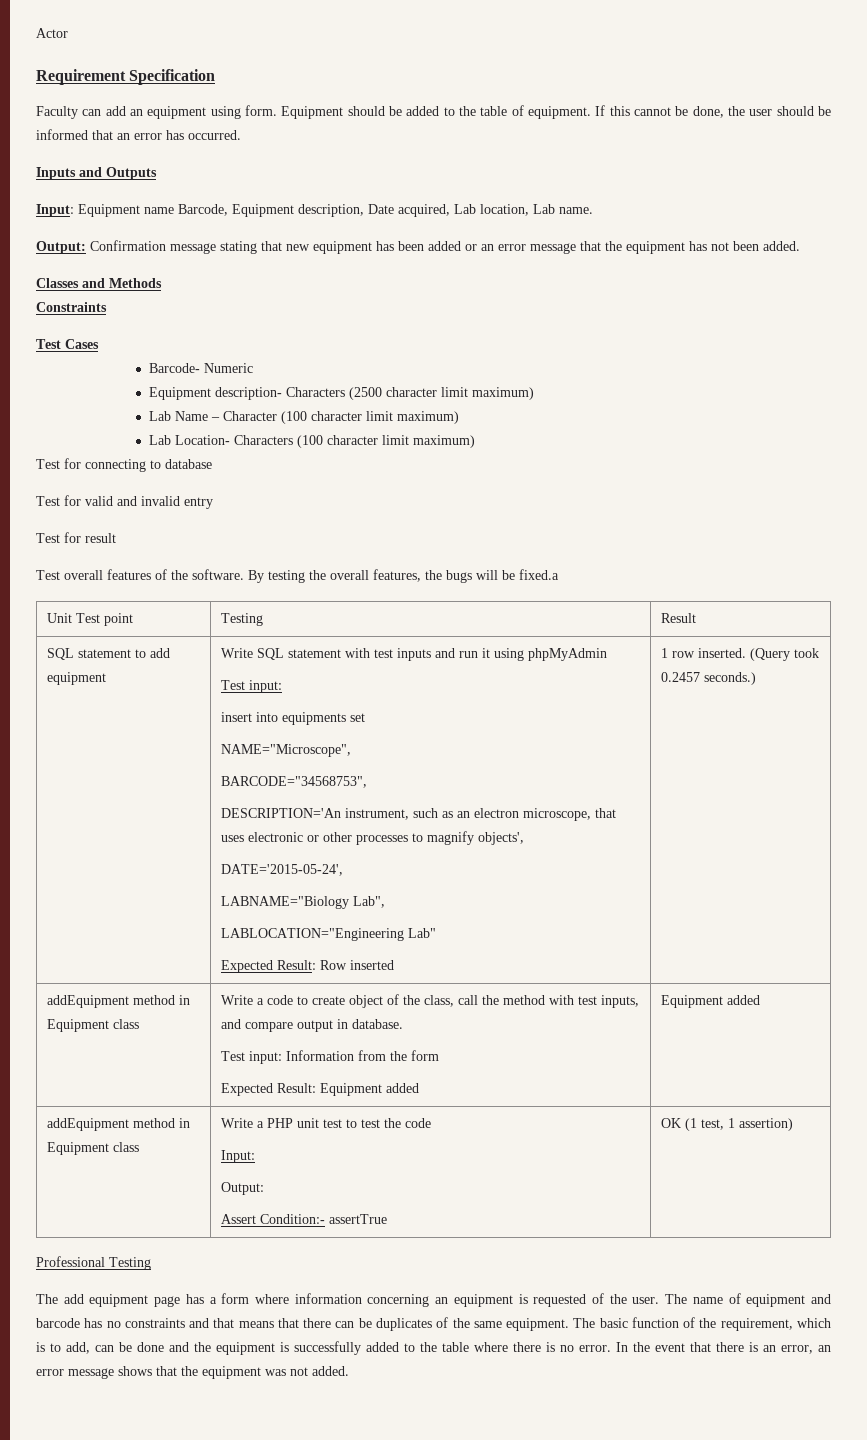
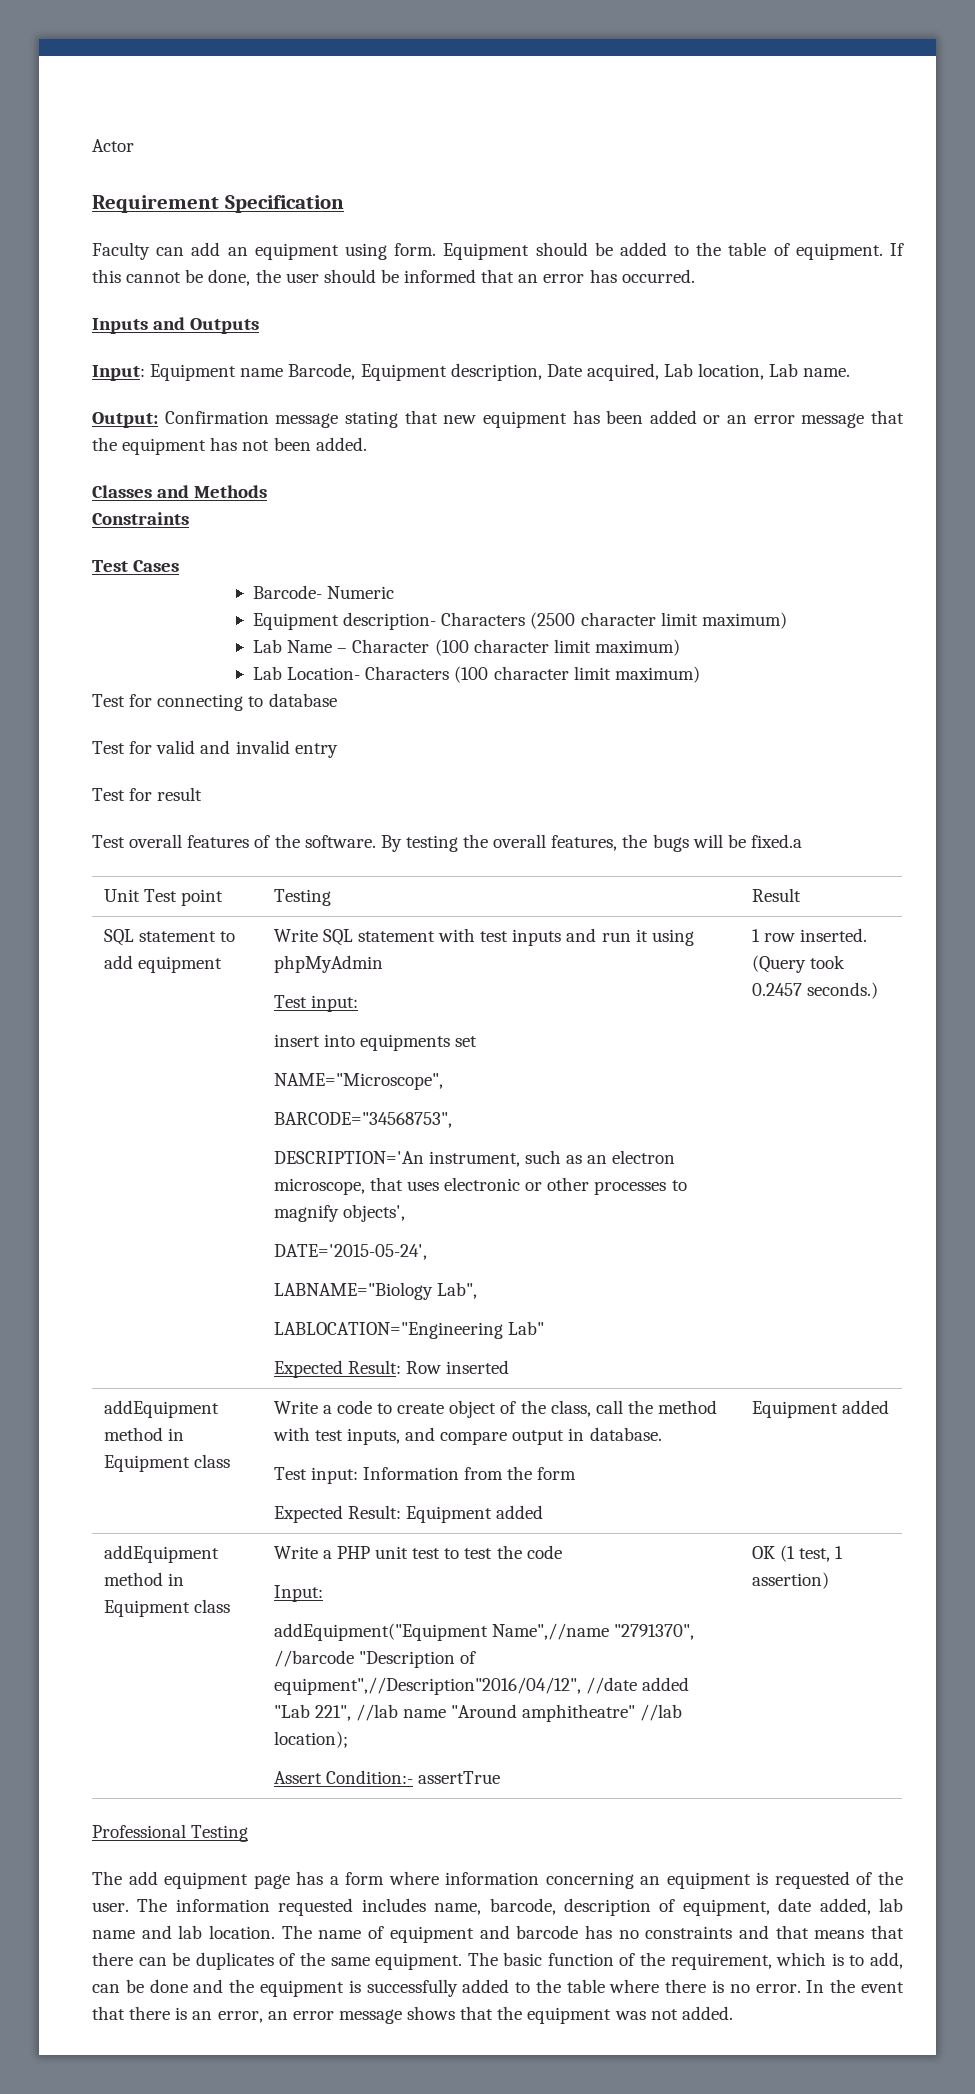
  addEquipment method in Equipment class | Write a PHP unit test to test the code
  Input:
- Output:
+ addEquipment("Equipment Name",//name "2791370", //barcode "Description of equipment",//Description"2016/04/12", //date added "Lab 221", //lab name "Around amphitheatre" //lab location);
- The name of equipment and barcode has no constraints and that means that there can be duplicates of the same equipment.
+ The information requested includes name, barcode, description of equipment, date added, lab name and lab location. The name of equipment and barcode has no constraints and that means that there can be duplicates of the same equipment.

